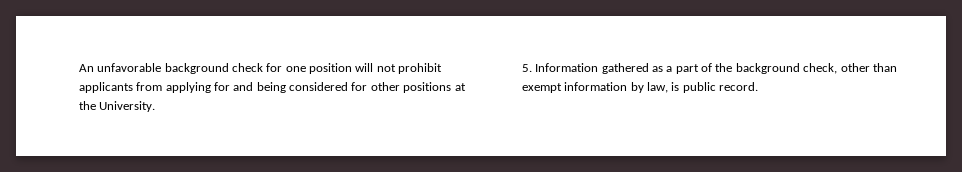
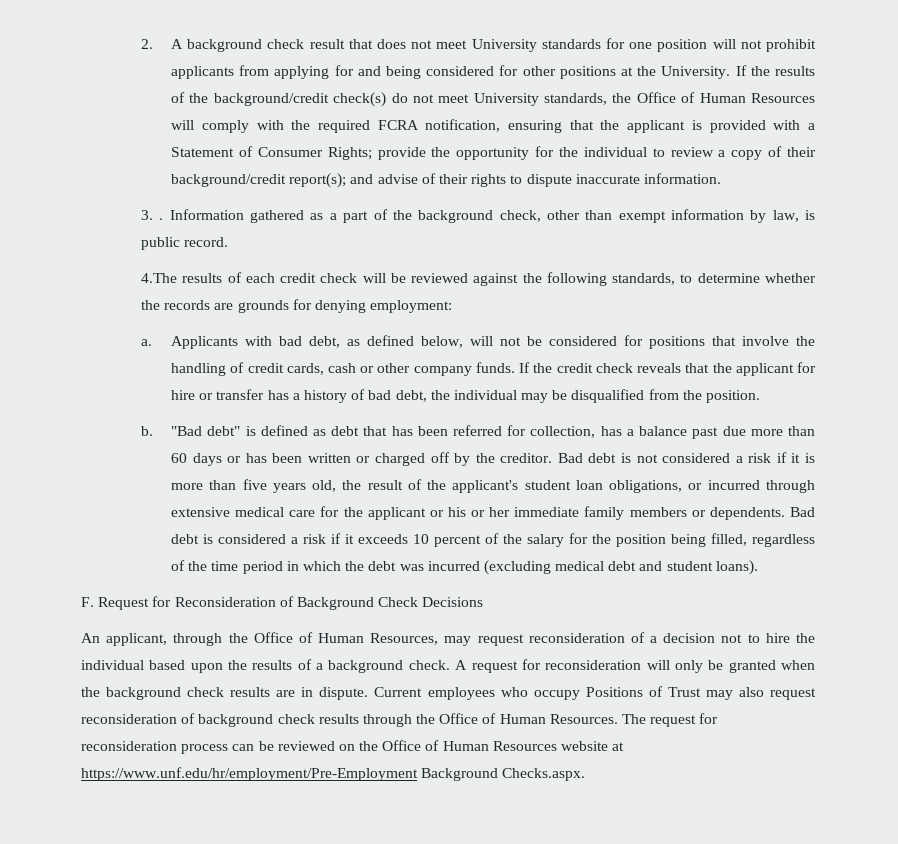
- An unfavorable background check for one position will not prohibit applicants from applying for and being considered for other positions at the University.
- 5. Information gathered as a part of the background check, other than exempt information by law, is public record.
+ 2. A background check result that does not meet University standards for one position will not prohibit applicants from applying for and being considered for other positions at the University. If the results of the background/credit check(s) do not meet University standards, the Office of Human Resources will comply with the required FCRA notification, ensuring that the applicant is provided with a Statement of Consumer Rights; provide the opportunity for the individual to review a copy of their background/credit report(s); and advise of their rights to dispute inaccurate information.
+ 3. . Information gathered as a part of the background check, other than exempt information by law, is public record.
+ 4.The results of each credit check will be reviewed against the following standards, to determine whether the records are grounds for denying employment:
+ a. Applicants with bad debt, as defined below, will not be considered for positions that involve the handling of credit cards, cash or other company funds. If the credit check reveals that the applicant for hire or transfer has a history of bad debt, the individual may be disqualified from the position.
+ b. "Bad debt" is defined as debt that has been referred for collection, has a balance past due more than 60 days or has been written or charged off by the creditor. Bad debt is not considered a risk if it is more than five years old, the result of the applicant's student loan obligations, or incurred through extensive medical care for the applicant or his or her immediate family members or dependents. Bad debt is considered a risk if it exceeds 10 percent of the salary for the position being filled, regardless of the time period in which the debt was incurred (excluding medical debt and student loans).
+ F. Request for Reconsideration of Background Check Decisions
+ An applicant, through the Office of Human Resources, may request reconsideration of a decision not to hire the individual based upon the results of a background check. A request for reconsideration will only be granted when the background check results are in dispute. Current employees who occupy Positions of Trust may also request reconsideration of background check results through the Office of Human Resources. The request for reconsideration process can be reviewed on the Office of Human Resources website at https://www.unf.edu/hr/employment/Pre-Employment Background Checks.aspx.

